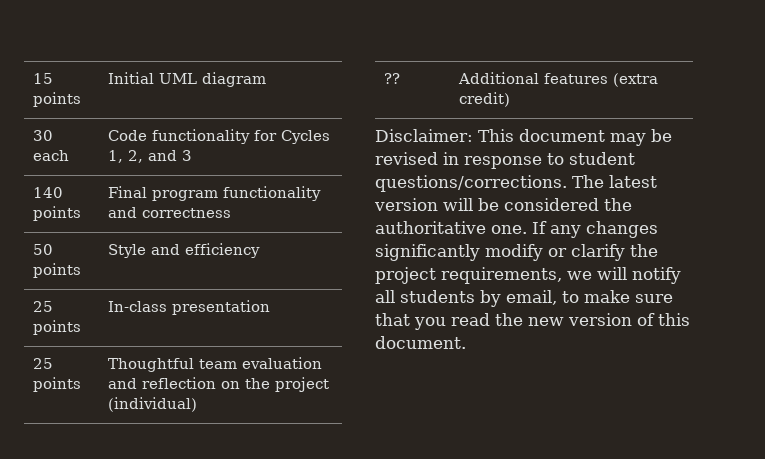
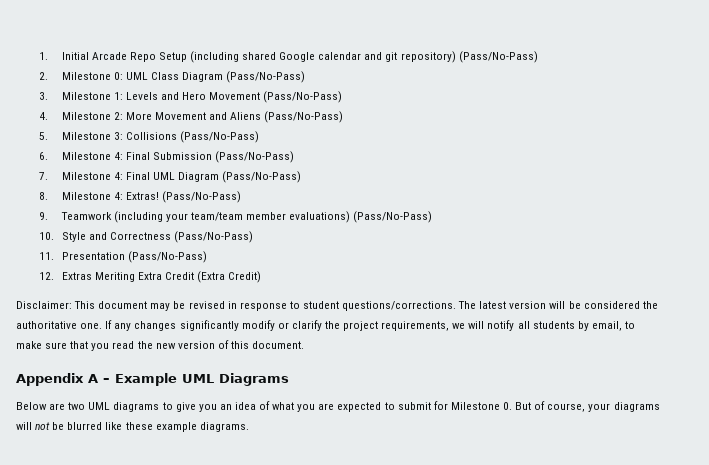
- 15 points | Initial UML diagram
- 30 each | Code functionality for Cycles 1, 2, and 3
- 140 points | Final program functionality and correctness
- 50 points | Style and efficiency
- 25 points | In-class presentation
- 25 points | Thoughtful team evaluation and reflection on the project (individual)
- ?? | Additional features (extra credit)
+ 1. Initial Arcade Repo Setup (including shared Google calendar and git repository) (Pass/No-Pass)
+ 2. Milestone 0: UML Class Diagram (Pass/No-Pass)
+ 3. Milestone 1: Levels and Hero Movement (Pass/No-Pass)
+ 4. Milestone 2: More Movement and Aliens (Pass/No-Pass)
+ 5. Milestone 3: Collisions (Pass/No-Pass)
+ 6. Milestone 4: Final Submission (Pass/No-Pass)
+ 7. Milestone 4: Final UML Diagram (Pass/No-Pass)
+ 8. Milestone 4: Extras! (Pass/No-Pass)
+ 9. Teamwork (including your team/team member evaluations) (Pass/No-Pass)
+ 10. Style and Correctness (Pass/No-Pass)
+ 11. Presentation (Pass/No-Pass)
+ 12. Extras Meriting Extra Credit (Extra Credit)
+ Appendix A – Example UML Diagrams
+ Below are two UML diagrams to give you an idea of what you are expected to submit for Milestone 0. But of course, your diagrams will not be blurred like these example diagrams.

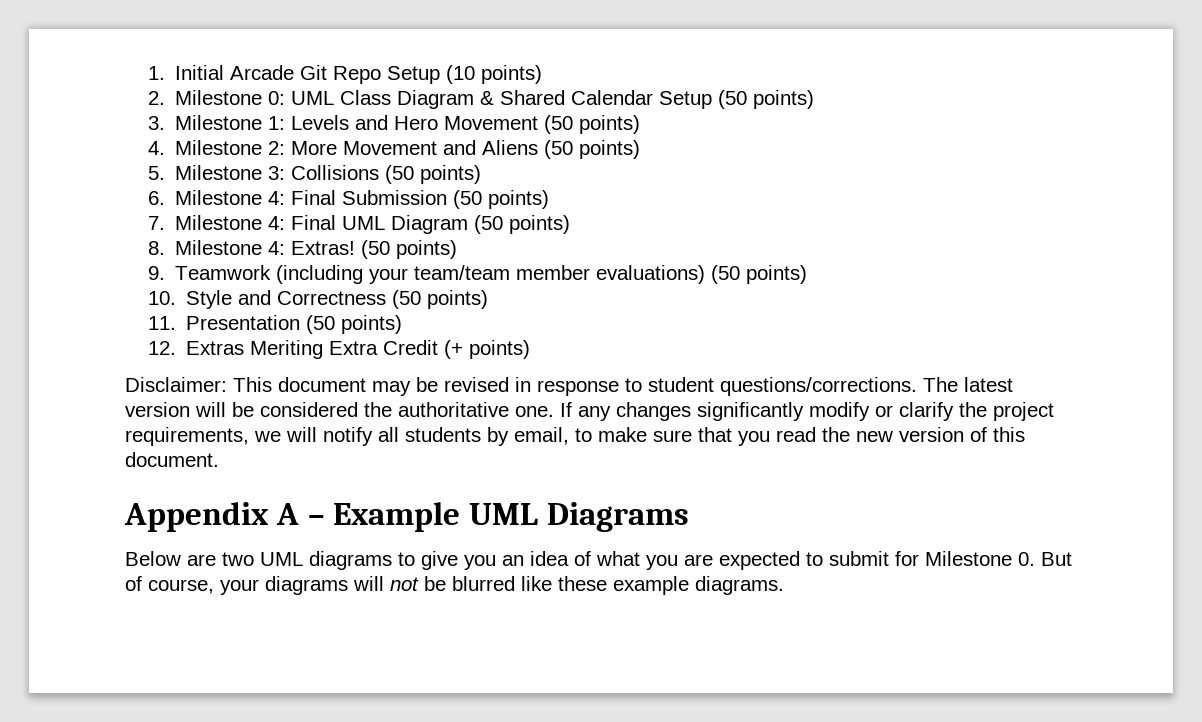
- 1. Initial Arcade Repo Setup (including shared Google calendar and git repository) (Pass/No-Pass)
+ 1. Initial Arcade Git Repo Setup (10 points)
- 2. Milestone 0: UML Class Diagram (Pass/No-Pass)
+ 2. Milestone 0: UML Class Diagram & Shared Calendar Setup (50 points)
- 3. Milestone 1: Levels and Hero Movement (Pass/No-Pass)
+ 3. Milestone 1: Levels and Hero Movement (50 points)
- 4. Milestone 2: More Movement and Aliens (Pass/No-Pass)
+ 4. Milestone 2: More Movement and Aliens (50 points)
- 5. Milestone 3: Collisions (Pass/No-Pass)
+ 5. Milestone 3: Collisions (50 points)
- 6. Milestone 4: Final Submission (Pass/No-Pass)
+ 6. Milestone 4: Final Submission (50 points)
- 7. Milestone 4: Final UML Diagram (Pass/No-Pass)
+ 7. Milestone 4: Final UML Diagram (50 points)
- 8. Milestone 4: Extras! (Pass/No-Pass)
+ 8. Milestone 4: Extras! (50 points)
- 9. Teamwork (including your team/team member evaluations) (Pass/No-Pass)
+ 9. Teamwork (including your team/team member evaluations) (50 points)
- 10. Style and Correctness (Pass/No-Pass)
+ 10. Style and Correctness (50 points)
- 11. Presentation (Pass/No-Pass)
+ 11. Presentation (50 points)
- 12. Extras Meriting Extra Credit (Extra Credit)
+ 12. Extras Meriting Extra Credit (+ points)

